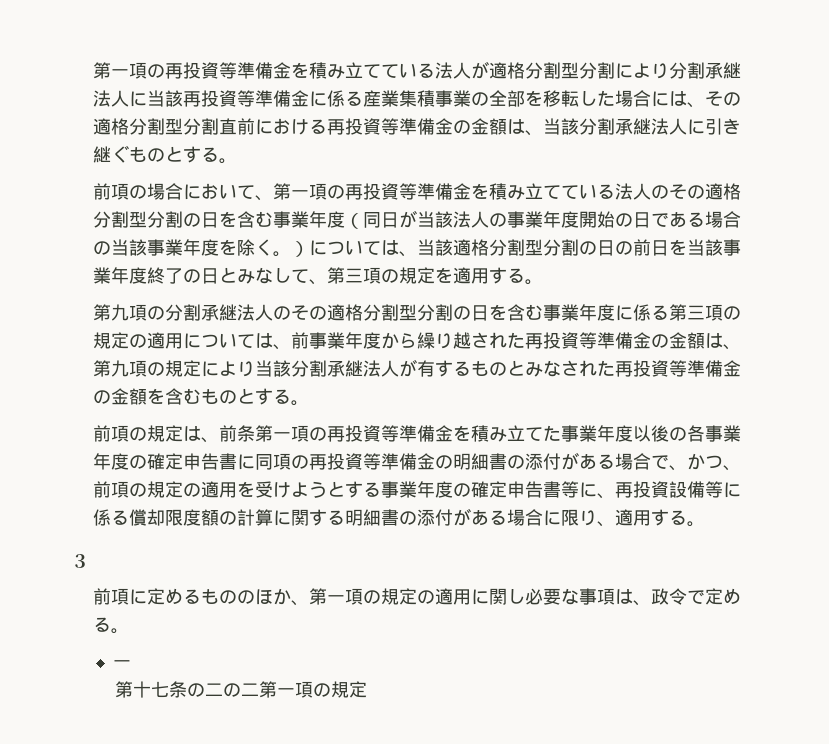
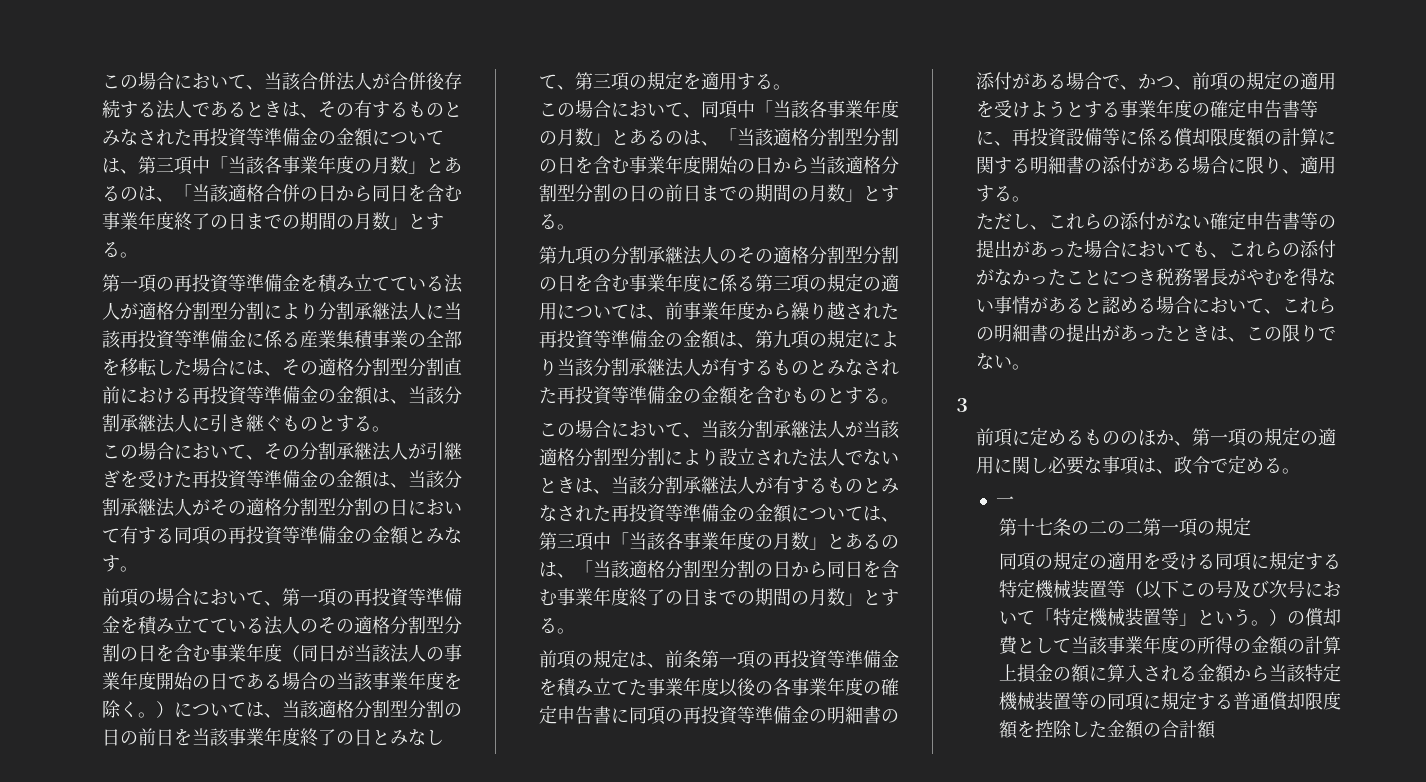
+ この場合において、当該合併法人が合併後存続する法人であるときは、その有するものとみなされた再投資等準備金の金額については、第三項中「当該各事業年度の月数」とあるのは、「当該適格合併の日から同日を含む事業年度終了の日までの期間の月数」とする。
+ この場合において、その分割承継法人が引継ぎを受けた再投資等準備金の金額は、当該分割承継法人がその適格分割型分割の日において有する同項の再投資等準備金の金額とみなす。
+ この場合において、同項中「当該各事業年度の月数」とあるのは、「当該適格分割型分割の日を含む事業年度開始の日から当該適格分割型分割の日の前日までの期間の月数」とする。
+ この場合において、当該分割承継法人が当該適格分割型分割により設立された法人でないときは、当該分割承継法人が有するものとみなされた再投資等準備金の金額については、第三項中「当該各事業年度の月数」とあるのは、「当該適格分割型分割の日から同日を含む事業年度終了の日までの期間の月数」とする。
+ ただし、これらの添付がない確定申告書等の提出があった場合においても、これらの添付がなかったことにつき税務署長がやむを得ない事情があると認める場合において、これらの明細書の提出があったときは、この限りでない。
+ 同項の規定の適用を受ける同項に規定する特定機械装置等（以下この号及び次号において「特定機械装置等」という。）の償却費として当該事業年度の所得の金額の計算上損金の額に算入される金額から当該特定機械装置等の同項に規定する普通償却限度額を控除した金額の合計額

